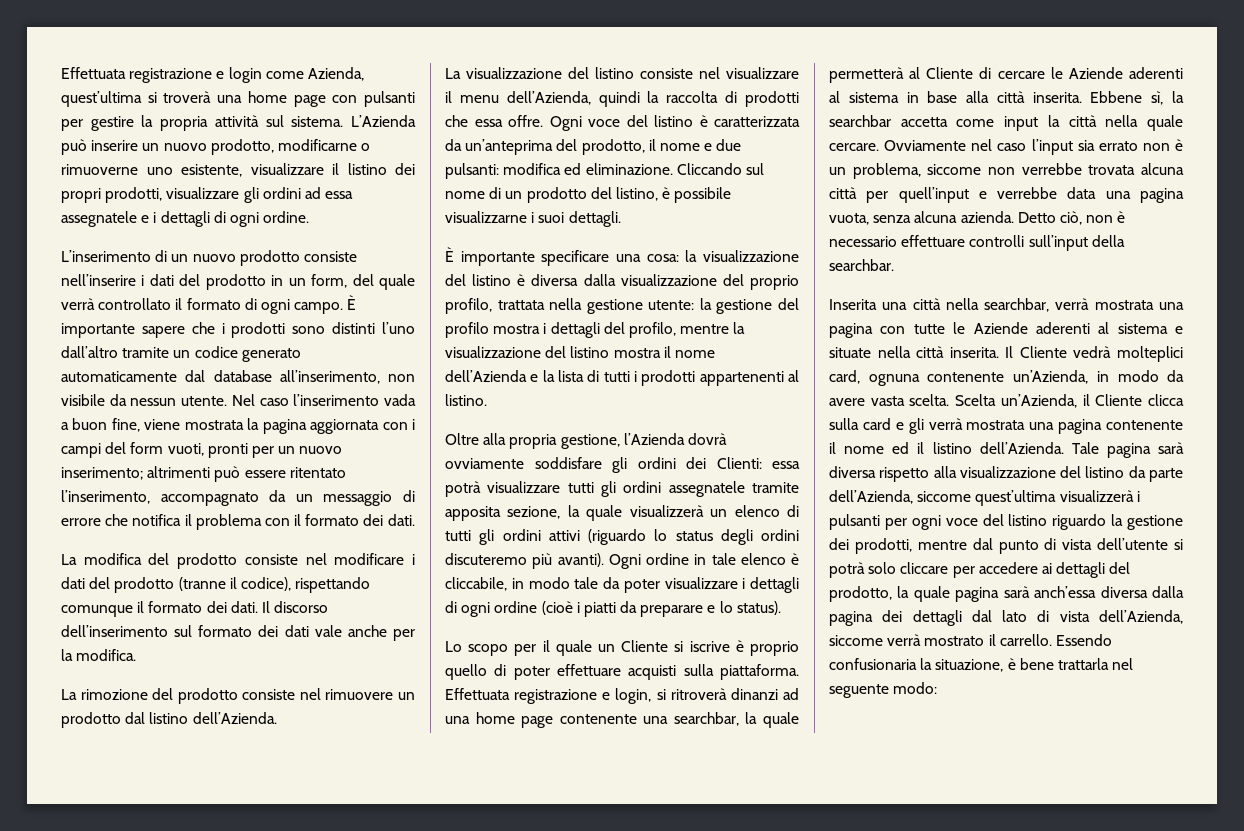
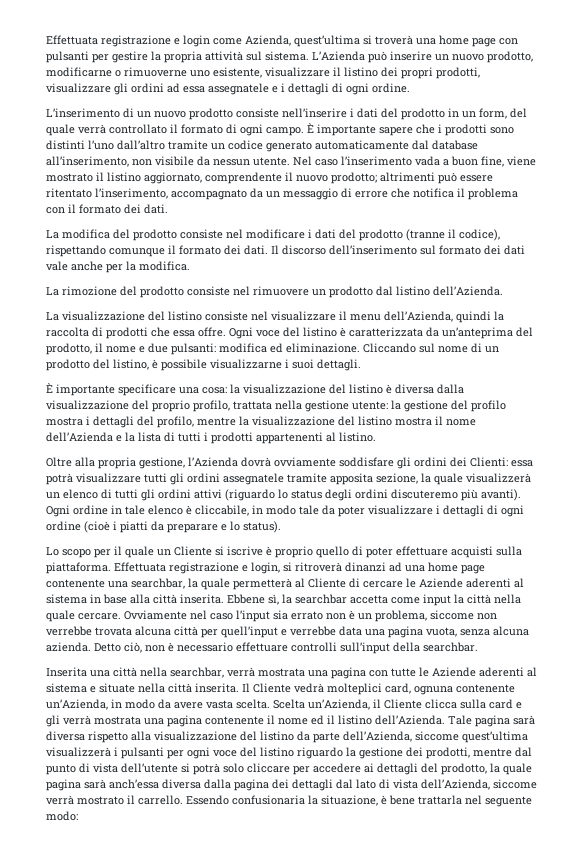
- Nel caso l’inserimento vada a buon fine, viene mostrata la pagina aggiornata con i campi del form vuoti, pronti per un nuovo inserimento; altrimenti può essere ritentato l’inserimento, accompagnato da un messaggio di errore che notifica il problema con il formato dei dati.
+ Nel caso l’inserimento vada a buon fine, viene mostrato il listino aggiornato, comprendente il nuovo prodotto; altrimenti può essere ritentato l’inserimento, accompagnato da un messaggio di errore che notifica il problema con il formato dei dati.

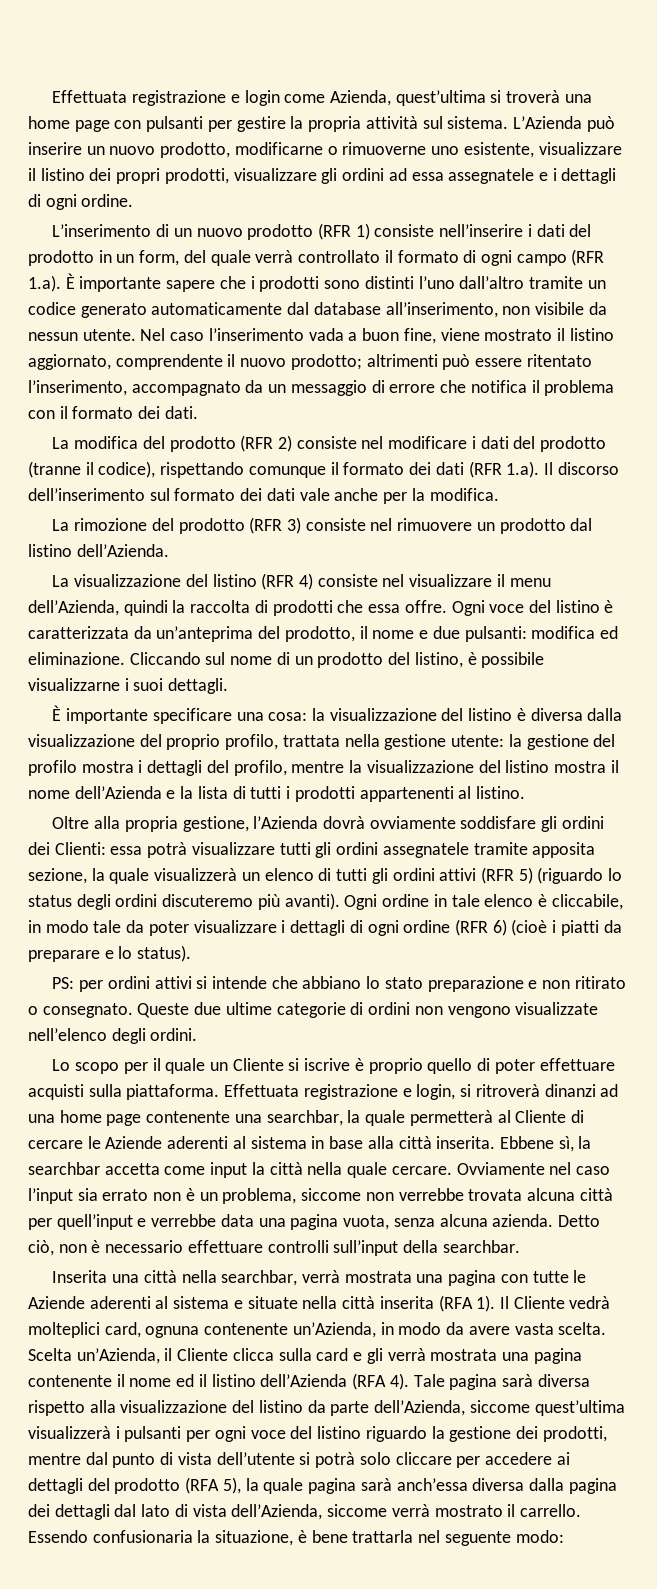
- L’inserimento di un nuovo prodotto consiste nell’inserire i dati del prodotto in un form, del quale verrà controllato il formato di ogni campo. È importante sapere che i prodotti sono distinti l’uno dall’altro tramite un codice generato automaticamente dal database all’inserimento, non visibile da nessun utente.
+ L’inserimento di un nuovo prodotto (RFR 1) consiste nell’inserire i dati del prodotto in un form, del quale verrà controllato il formato di ogni campo (RFR 1.a). È importante sapere che i prodotti sono distinti l’uno dall’altro tramite un codice generato automaticamente dal database all’inserimento, non visibile da nessun utente.
- La modifica del prodotto consiste nel modificare i dati del prodotto (tranne il codice), rispettando comunque il formato dei dati. Il discorso dell’inserimento sul formato dei dati vale anche per la modifica.
+ La modifica del prodotto (RFR 2) consiste nel modificare i dati del prodotto (tranne il codice), rispettando comunque il formato dei dati (RFR 1.a). Il discorso dell’inserimento sul formato dei dati vale anche per la modifica.
- La rimozione del prodotto consiste nel rimuovere un prodotto dal listino dell’Azienda.
+ La rimozione del prodotto (RFR 3) consiste nel rimuovere un prodotto dal listino dell’Azienda.
- La visualizzazione del listino consiste nel visualizzare il menu dell’Azienda, quindi la raccolta di prodotti che essa offre.
+ La visualizzazione del listino (RFR 4) consiste nel visualizzare il menu dell’Azienda, quindi la raccolta di prodotti che essa offre.
- Oltre alla propria gestione, l’Azienda dovrà ovviamente soddisfare gli ordini dei Clienti: essa potrà visualizzare tutti gli ordini assegnatele tramite apposita sezione, la quale visualizzerà un elenco di tutti gli ordini attivi (riguardo lo status degli ordini discuteremo più avanti).
+ Oltre alla propria gestione, l’Azienda dovrà ovviamente soddisfare gli ordini dei Clienti: essa potrà visualizzare tutti gli ordini assegnatele tramite apposita sezione, la quale visualizzerà un elenco di tutti gli ordini attivi (RFR 5) (riguardo lo status degli ordini discuteremo più avanti).
- Ogni ordine in tale elenco è cliccabile, in modo tale da poter visualizzare i dettagli di ogni ordine (cioè i piatti da preparare e lo status).
+ Ogni ordine in tale elenco è cliccabile, in modo tale da poter visualizzare i dettagli di ogni ordine (RFR 6) (cioè i piatti da preparare e lo status).
+ PS: per ordini attivi si intende che abbiano lo stato preparazione e non ritirato o consegnato. Queste due ultime categorie di ordini non vengono visualizzate nell’elenco degli ordini.
- Inserita una città nella searchbar, verrà mostrata una pagina con tutte le Aziende aderenti al sistema e situate nella città inserita.
+ Inserita una città nella searchbar, verrà mostrata una pagina con tutte le Aziende aderenti al sistema e situate nella città inserita (RFA 1).
- Scelta un’Azienda, il Cliente clicca sulla card e gli verrà mostrata una pagina contenente il nome ed il listino dell’Azienda.
+ Scelta un’Azienda, il Cliente clicca sulla card e gli verrà mostrata una pagina contenente il nome ed il listino dell’Azienda (RFA 4).
- Tale pagina sarà diversa rispetto alla visualizzazione del listino da parte dell’Azienda, siccome quest’ultima visualizzerà i pulsanti per ogni voce del listino riguardo la gestione dei prodotti, mentre dal punto di vista dell’utente si potrà solo cliccare per accedere ai dettagli del prodotto, la quale pagina sarà anch’essa diversa dalla pagina dei dettagli dal lato di vista dell’Azienda, siccome verrà mostrato il carrello.
+ Tale pagina sarà diversa rispetto alla visualizzazione del listino da parte dell’Azienda, siccome quest’ultima visualizzerà i pulsanti per ogni voce del listino riguardo la gestione dei prodotti, mentre dal punto di vista dell’utente si potrà solo cliccare per accedere ai dettagli del prodotto (RFA 5), la quale pagina sarà anch’essa diversa dalla pagina dei dettagli dal lato di vista dell’Azienda, siccome verrà mostrato il carrello.

